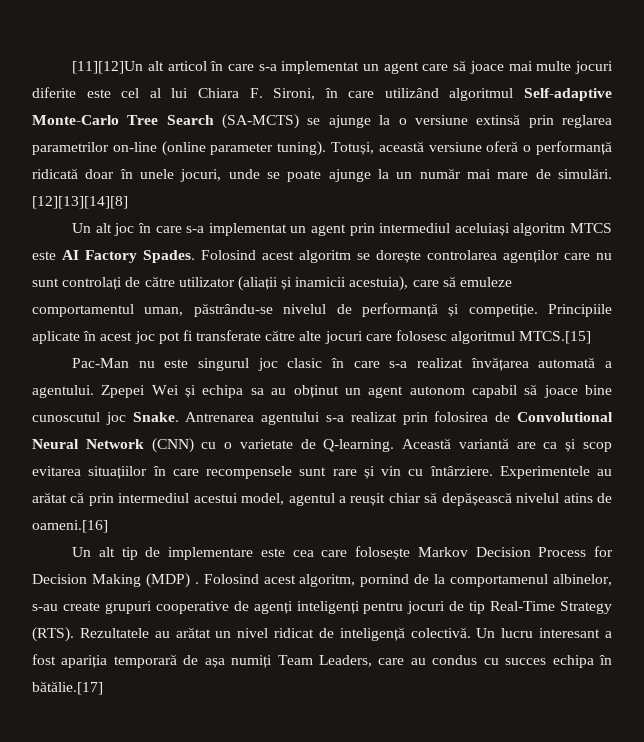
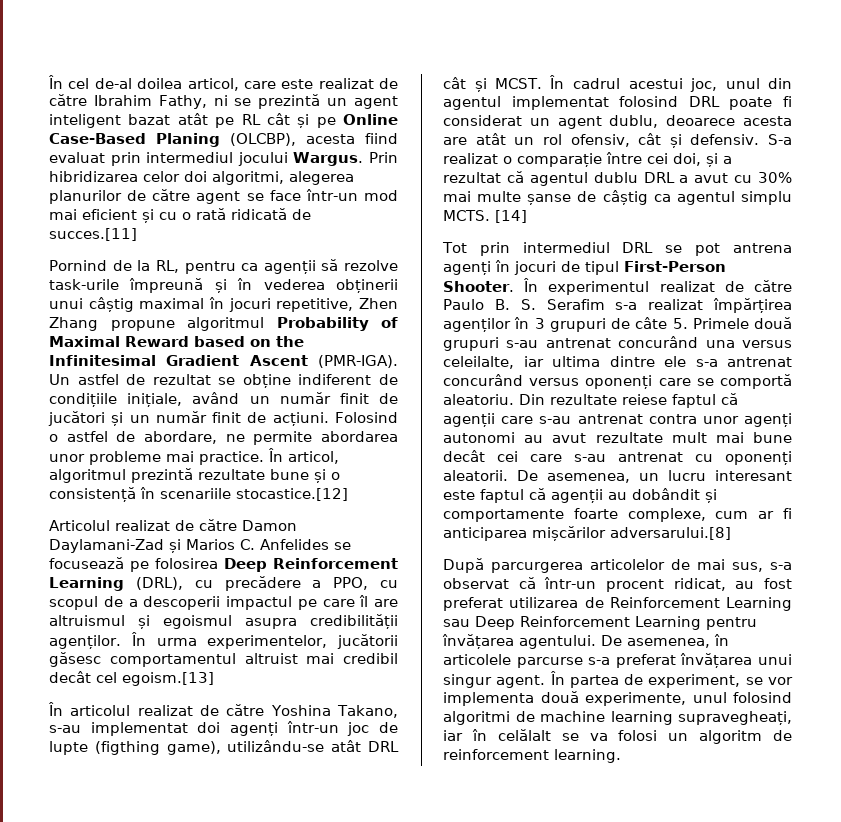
- [11][12]Un alt articol în care s-a implementat un agent care să joace mai multe jocuri diferite este cel al lui Chiara F. Sironi, în care utilizând algoritmul Self-adaptive Monte-Carlo Tree Search (SA-MCTS) se ajunge la o versiune extinsă prin reglarea parametrilor on-line (online parameter tuning). Totuși, această versiune oferă o performanță ridicată doar în unele jocuri, unde se poate ajunge la un număr mai mare de simulări. [12][13][14][8]
- Un alt joc în care s-a implementat un agent prin intermediul aceluiași algoritm MTCS este AI Factory Spades. Folosind acest algoritm se dorește controlarea agenților care nu sunt controlați de către utilizator (aliații și inamicii acestuia), care să emuleze comportamentul uman, păstrându-se nivelul de performanță și competiție. Principiile aplicate în acest joc pot fi transferate către alte jocuri care folosesc algoritmul MTCS.[15]
- Pac-Man nu este singurul joc clasic în care s-a realizat învățarea automată a agentului. Zpepei Wei și echipa sa au obținut un agent autonom capabil să joace bine cunoscutul joc Snake. Antrenarea agentului s-a realizat prin folosirea de Convolutional Neural Network (CNN) cu o varietate de Q-learning. Această variantă are ca și scop evitarea situațiilor în care recompensele sunt rare și vin cu întârziere. Experimentele au arătat că prin intermediul acestui model, agentul a reușit chiar să depășească nivelul atins de oameni.[16]
- Un alt tip de implementare este cea care folosește Markov Decision Process for Decision Making (MDP) . Folosind acest algoritm, pornind de la comportamenul albinelor, s-au create grupuri cooperative de agenți inteligenți pentru jocuri de tip Real-Time Strategy (RTS). Rezultatele au arătat un nivel ridicat de inteligență colectivă. Un lucru interesant a fost apariția temporară de așa numiți Team Leaders, care au condus cu succes echipa în bătălie.[17]
+ În cel de-al doilea articol, care este realizat de către Ibrahim Fathy, ni se prezintă un agent inteligent bazat atât pe RL cât și pe Online Case-Based Planing (OLCBP), acesta fiind evaluat prin intermediul jocului Wargus. Prin hibridizarea celor doi algoritmi, alegerea planurilor de către agent se face într-un mod mai eficient și cu o rată ridicată de succes.[11]
+ Pornind de la RL, pentru ca agenții să rezolve task-urile împreună și în vederea obținerii unui câștig maximal în jocuri repetitive, Zhen Zhang propune algoritmul Probability of Maximal Reward based on the Infinitesimal Gradient Ascent (PMR-IGA). Un astfel de rezultat se obține indiferent de condițiile inițiale, având un număr finit de jucători și un număr finit de acțiuni. Folosind o astfel de abordare, ne permite abordarea unor probleme mai practice. În articol, algoritmul prezintă rezultate bune și o consistență în scenariile stocastice.[12]
+ Articolul realizat de către Damon Daylamani-Zad și Marios C. Anfelides se focusează pe folosirea Deep Reinforcement Learning (DRL), cu precădere a PPO, cu scopul de a descoperii impactul pe care îl are altruismul și egoismul asupra credibilității agenților. În urma experimentelor, jucătorii găsesc comportamentul altruist mai credibil decât cel egoism.[13]
+ În articolul realizat de către Yoshina Takano, s-au implementat doi agenți într-un joc de lupte (figthing game), utilizându-se atât DRL cât și MCST. În cadrul acestui joc, unul din agentul implementat folosind DRL poate fi considerat un agent dublu, deoarece acesta are atât un rol ofensiv, cât și defensiv. S-a realizat o comparație între cei doi, și a rezultat că agentul dublu DRL a avut cu 30% mai multe șanse de câștig ca agentul simplu MCTS. [14]
+ Tot prin intermediul DRL se pot antrena agenți în jocuri de tipul First-Person Shooter. În experimentul realizat de către Paulo B. S. Serafim s-a realizat împărțirea agenților în 3 grupuri de câte 5. Primele două grupuri s-au antrenat concurând una versus celeilalte, iar ultima dintre ele s-a antrenat concurând versus oponenți care se comportă aleatoriu. Din rezultate reiese faptul că agenții care s-au antrenat contra unor agenți autonomi au avut rezultate mult mai bune decât cei care s-au antrenat cu oponenți aleatorii. De asemenea, un lucru interesant este faptul că agenții au dobândit și comportamente foarte complexe, cum ar fi anticiparea mișcărilor adversarului.[8]
+ După parcurgerea articolelor de mai sus, s-a observat că într-un procent ridicat, au fost preferat utilizarea de Reinforcement Learning sau Deep Reinforcement Learning pentru învățarea agentului. De asemenea, în articolele parcurse s-a preferat învățarea unui singur agent. În partea de experiment, se vor implementa două experimente, unul folosind algoritmi de machine learning supravegheați, iar în celălalt se va folosi un algoritm de reinforcement learning.

